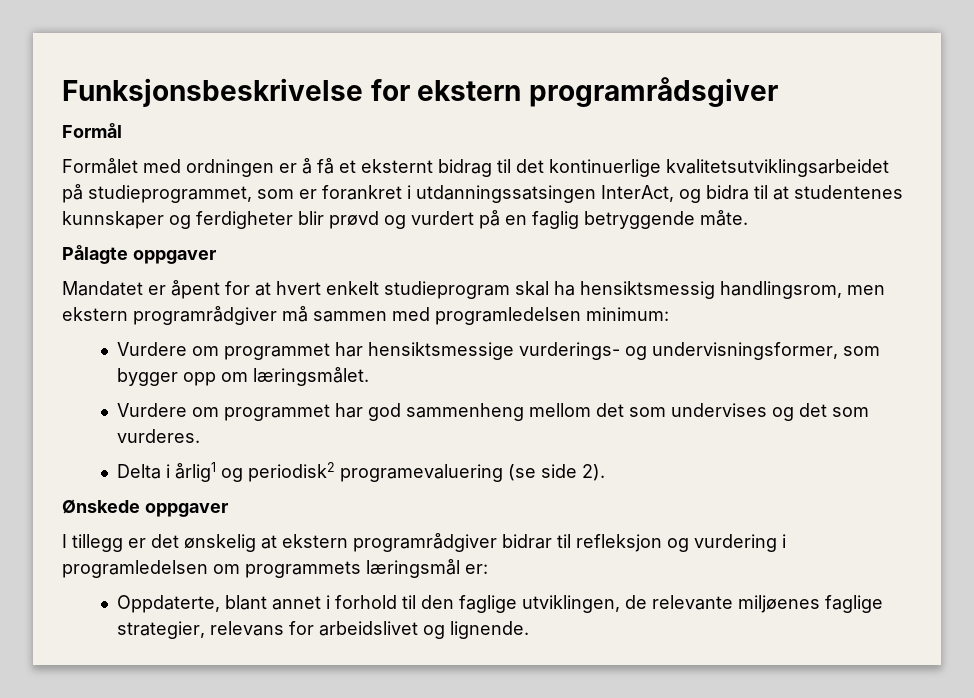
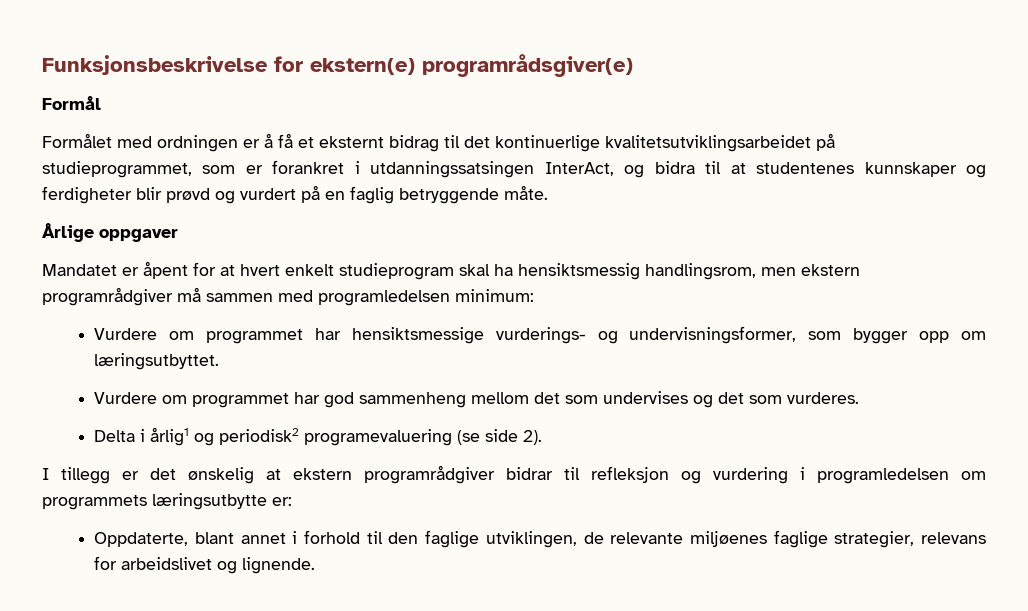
- Funksjonsbeskrivelse for ekstern programrådsgiver
+ Funksjonsbeskrivelse for ekstern(e) programrådsgiver(e)
- Pålagte oppgaver
+ Årlige oppgaver
- Vurdere om programmet har hensiktsmessige vurderings- og undervisningsformer, som bygger opp om læringsmålet.
+ Vurdere om programmet har hensiktsmessige vurderings- og undervisningsformer, som bygger opp om læringsutbyttet.
- Ønskede oppgaver
- I tillegg er det ønskelig at ekstern programrådgiver bidrar til refleksjon og vurdering i programledelsen om programmets læringsmål er:
+ I tillegg er det ønskelig at ekstern programrådgiver bidrar til refleksjon og vurdering i programledelsen om programmets læringsutbytte er:

